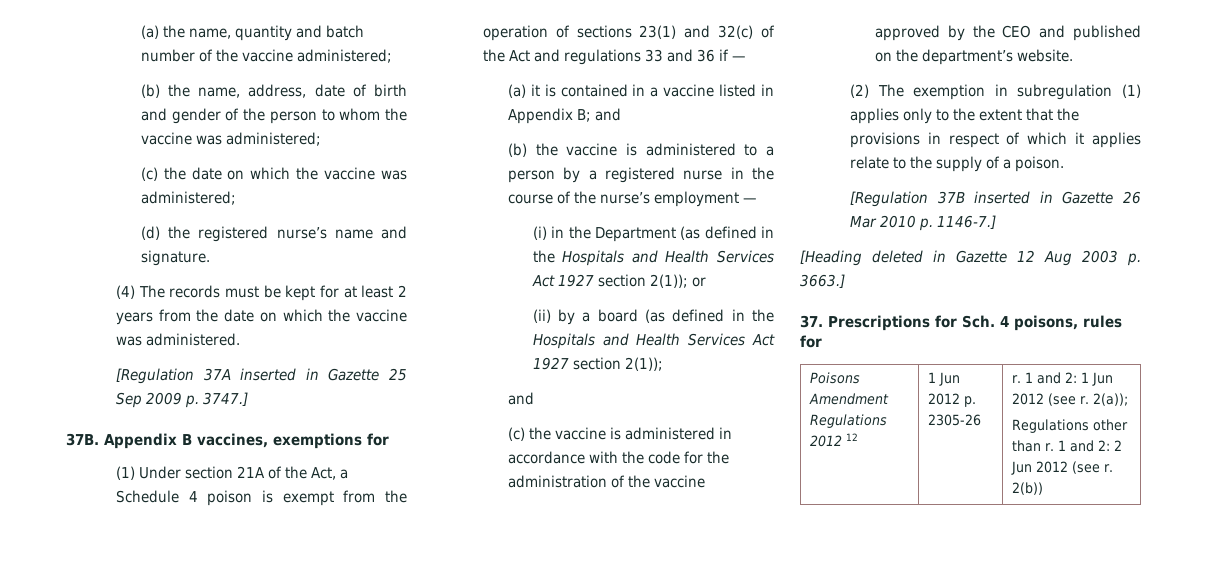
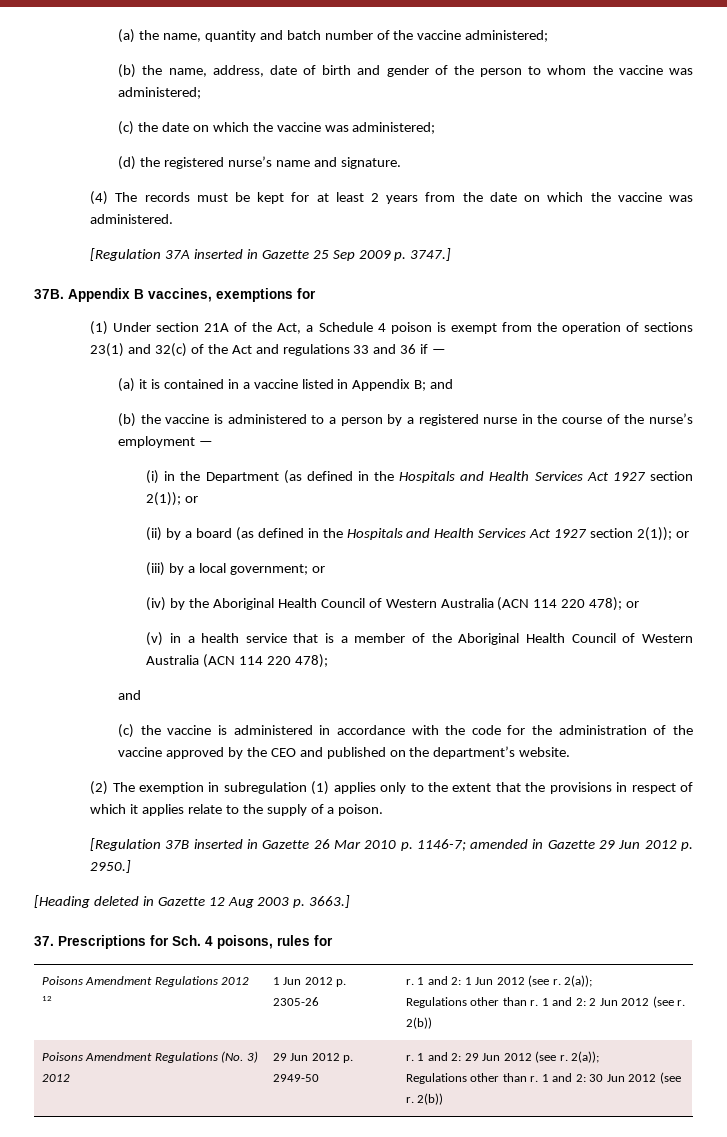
- (ii) by a board (as defined in the Hospitals and Health Services Act 1927 section 2(1));
+ (ii) by a board (as defined in the Hospitals and Health Services Act 1927 section 2(1)); or
+ (iii) by a local government; or
+ (iv) by the Aboriginal Health Council of Western Australia (ACN 114 220 478); or
+ (v) in a health service that is a member of the Aboriginal Health Council of Western Australia (ACN 114 220 478);
- [Regulation 37B inserted in Gazette 26 Mar 2010 p. 1146-7.]
+ [Regulation 37B inserted in Gazette 26 Mar 2010 p. 1146-7; amended in Gazette 29 Jun 2012 p. 2950.]
+ Poisons Amendment Regulations (No. 3) 2012 | 29 Jun 2012 p. 2949-50 | r. 1 and 2: 29 Jun 2012 (see r. 2(a));
+ Regulations other than r. 1 and 2: 30 Jun 2012 (see r. 2(b))

